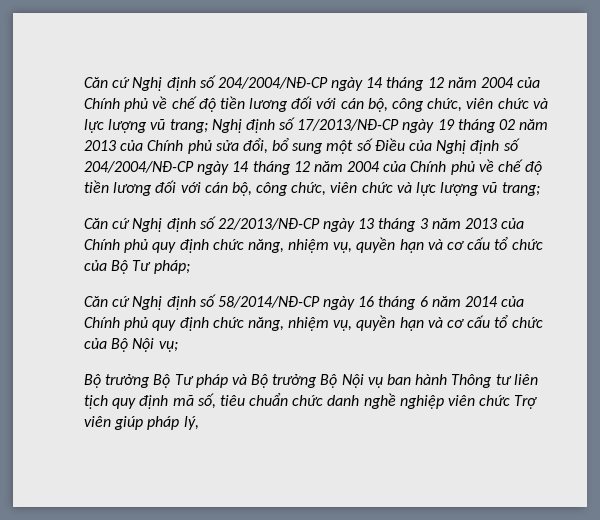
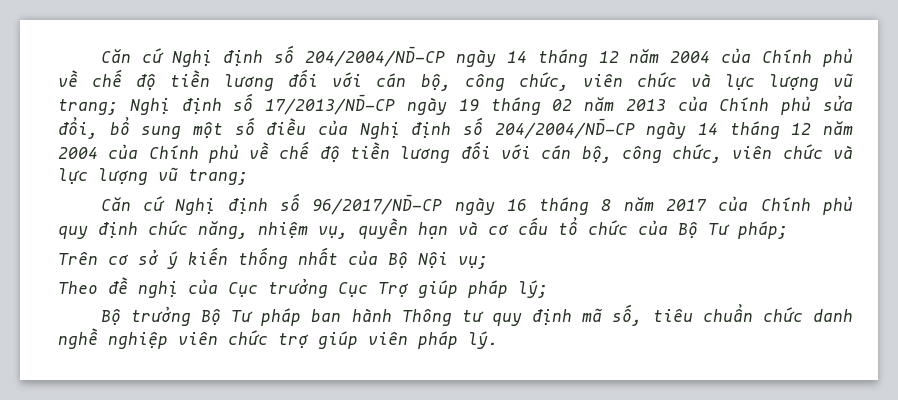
- Nghị định số 17/2013/NĐ-CP ngày 19 tháng 02 năm 2013 của Chính phủ sửa đổi, bổ sung một số Điều của Nghị định số 204/2004/NĐ-CP ngày 14 tháng 12 năm 2004 của Chính phủ về chế độ tiền lương đối với cán bộ, công chức, viên chức và lực lượng vũ trang;
+ Nghị định số 17/2013/NĐ-CP ngày 19 tháng 02 năm 2013 của Chính phủ sửa đổi, bổ sung một số điều của Nghị định số 204/2004/NĐ-CP ngày 14 tháng 12 năm 2004 của Chính phủ về chế độ tiền lương đối với cán bộ, công chức, viên chức và lực lượng vũ trang;
- Căn cứ Nghị định số 22/2013/NĐ-CP ngày 13 tháng 3 năm 2013 của Chính phủ quy định chức năng, nhiệm vụ, quyền hạn và cơ cấu tổ chức của Bộ Tư pháp;
+ Căn cứ Nghị định số 96/2017/NĐ-CP ngày 16 tháng 8 năm 2017 của Chính phủ quy định chức năng, nhiệm vụ, quyền hạn và cơ cấu tổ chức của Bộ Tư pháp;
- Căn cứ Nghị định số 58/2014/NĐ-CP ngày 16 tháng 6 năm 2014 của Chính phủ quy định chức năng, nhiệm vụ, quyền hạn và cơ cấu tổ chức của Bộ Nội vụ;
+ Trên cơ sở ý kiến thống nhất của Bộ Nội vụ;
+ Theo đề nghị của Cục trưởng Cục Trợ giúp pháp lý;
- Bộ trưởng Bộ Tư pháp và Bộ trưởng Bộ Nội vụ ban hành Thông tư liên tịch quy định mã số, tiêu chuẩn chức danh nghề nghiệp viên chức Trợ viên giúp pháp lý,
+ Bộ trưởng Bộ Tư pháp ban hành Thông tư quy định mã số, tiêu chuẩn chức danh nghề nghiệp viên chức trợ giúp viên pháp lý.

